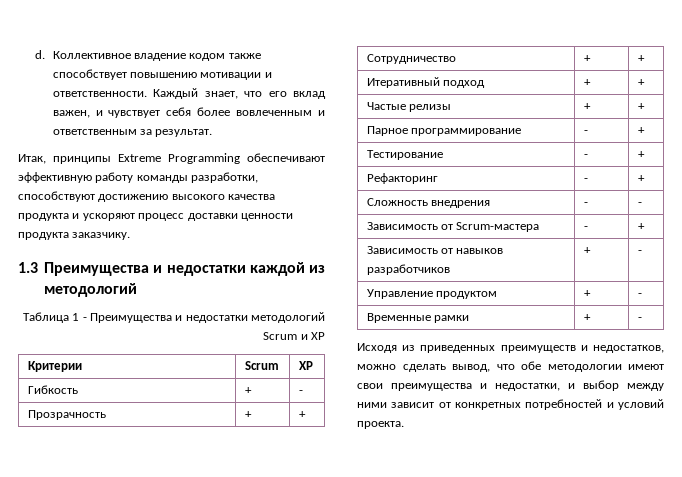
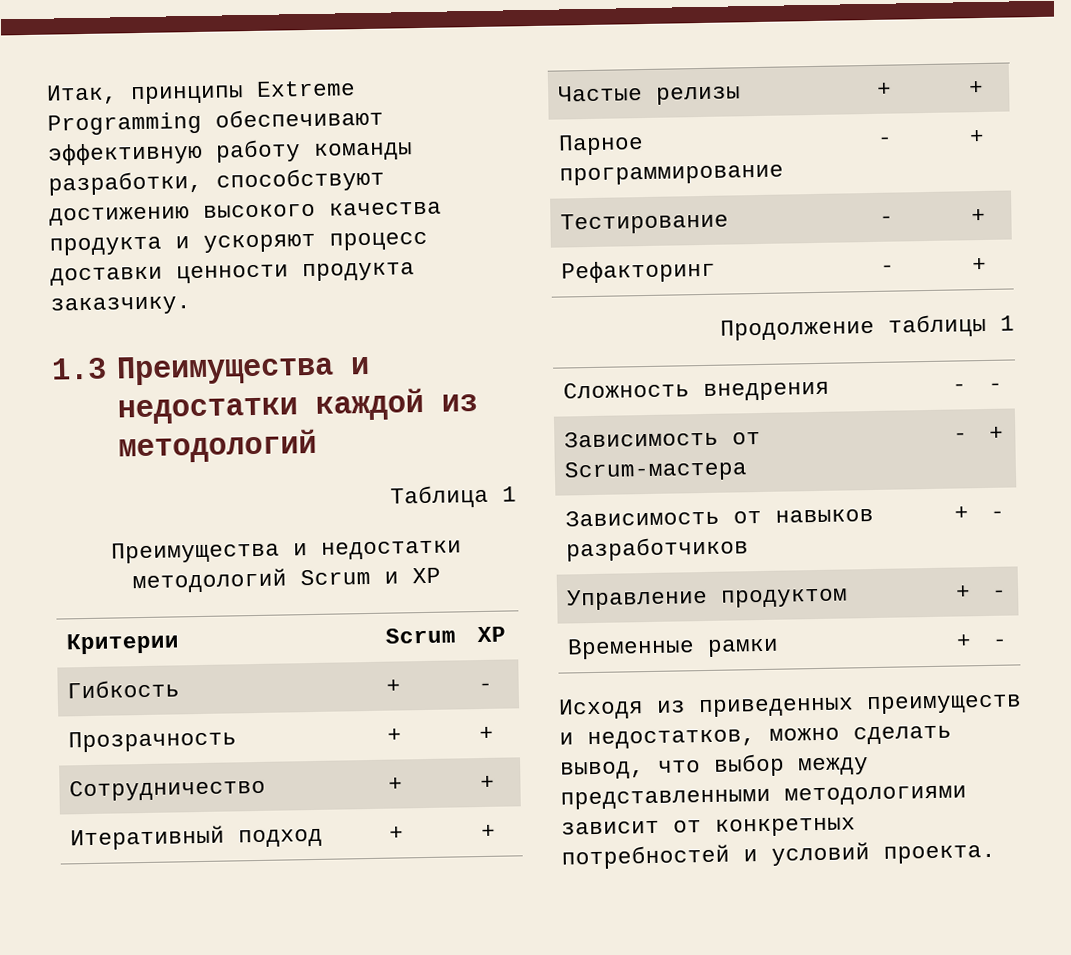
- d. Коллективное владение кодом также способствует повышению мотивации и ответственности. Каждый знает, что его вклад важен, и чувствует себя более вовлеченным и ответственным за результат.
- Таблица 1 - Преимущества и недостатки методологий Scrum и XP
+ Таблица 1
+ Преимущества и недостатки методологий Scrum и XP
+ Продолжение таблицы 1
- Исходя из приведенных преимуществ и недостатков, можно сделать вывод, что обе методологии имеют свои преимущества и недостатки, и выбор между ними зависит от конкретных потребностей и условий проекта.
+ Исходя из приведенных преимуществ и недостатков, можно сделать вывод, что выбор между представленными методологиями зависит от конкретных потребностей и условий проекта.

